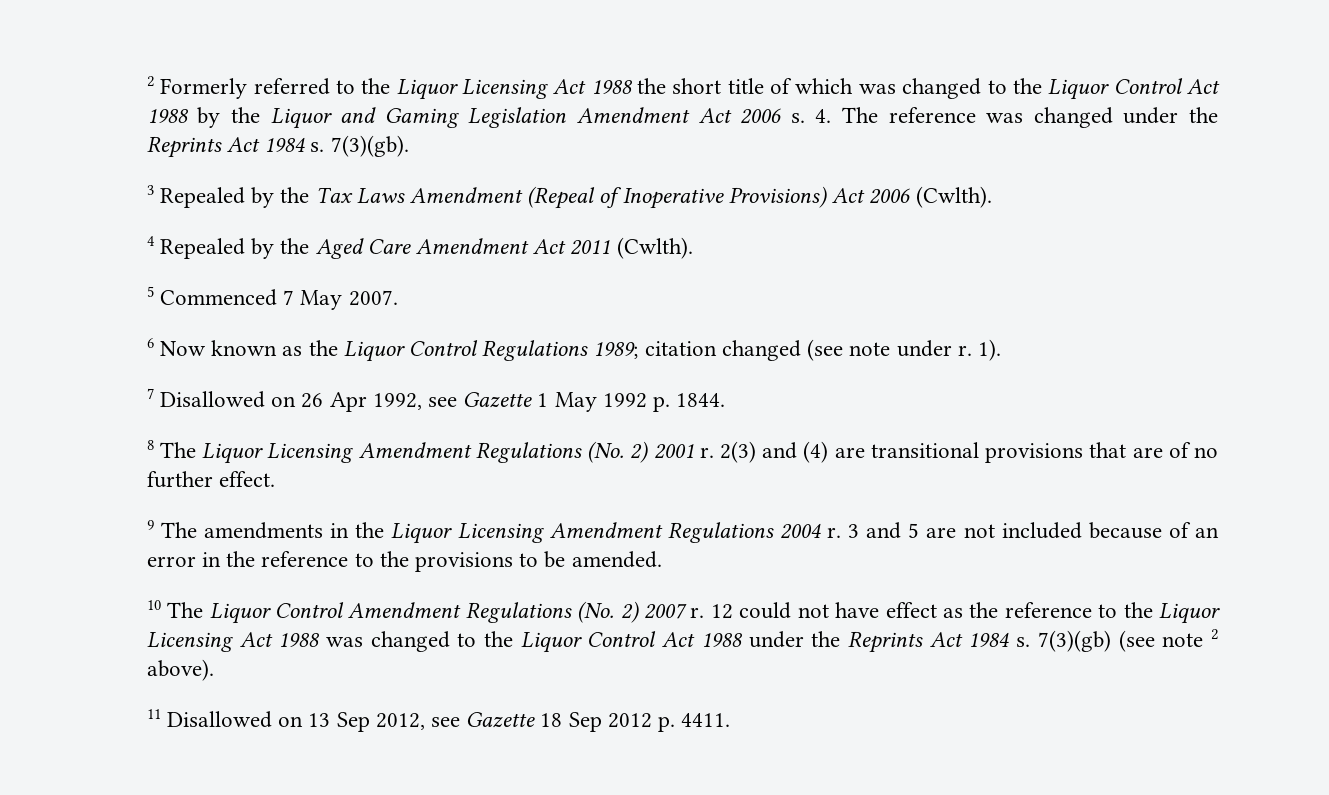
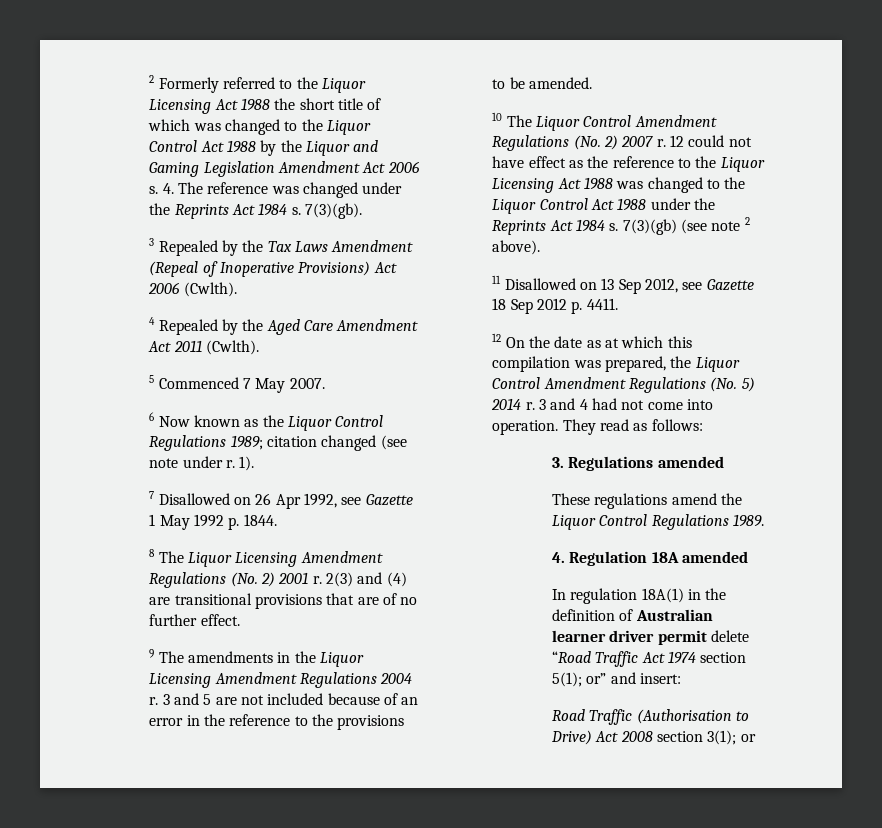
+ 12 On the date as at which this compilation was prepared, the Liquor Control Amendment Regulations (No. 5) 2014 r. 3 and 4 had not come into operation. They read as follows:
+ 3. Regulations amended
+ These regulations amend the Liquor Control Regulations 1989.
+ 4. Regulation 18A amended
+ In regulation 18A(1) in the definition of Australian learner driver permit delete “Road Traffic Act 1974 section 5(1); or” and insert:
+ Road Traffic (Authorisation to Drive) Act 2008 section 3(1); or

